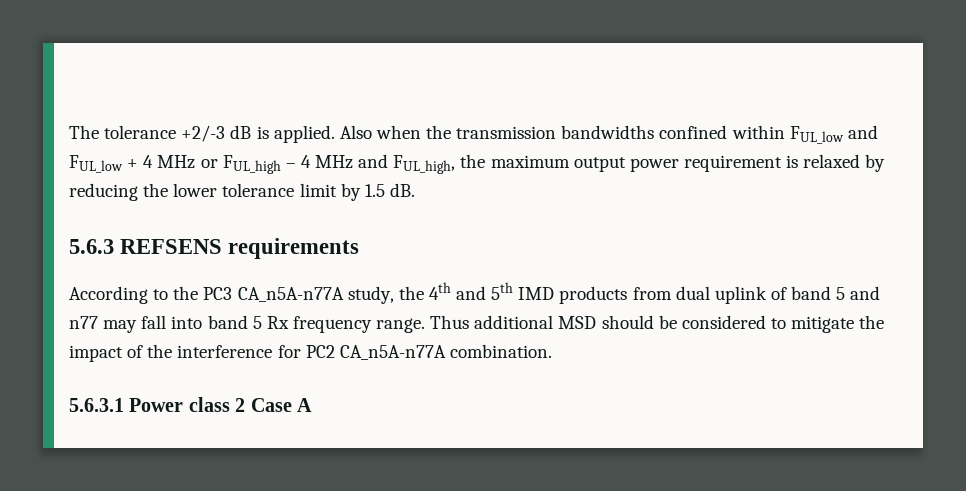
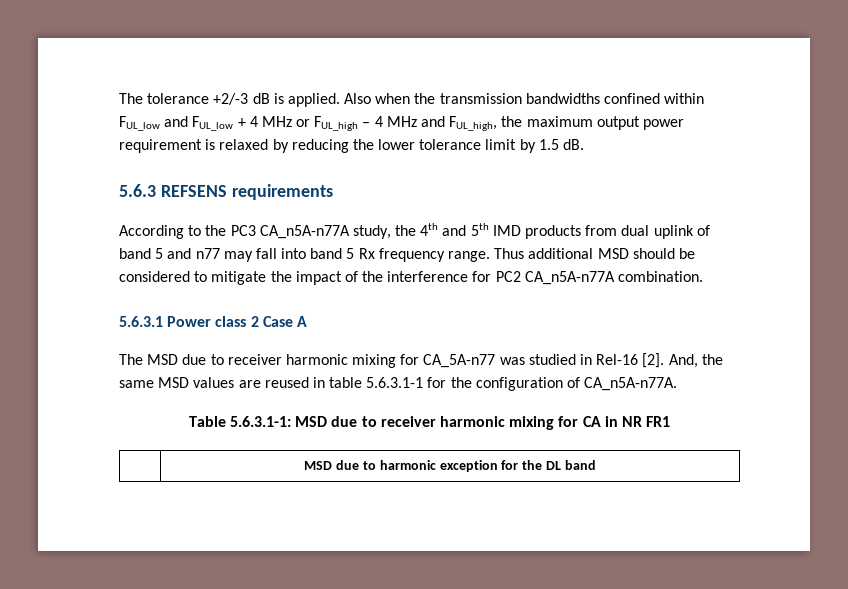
+ The MSD due to receiver harmonic mixing for CA_5A-n77 was studied in Rel-16 [2]. And, the same MSD values are reused in table 5.6.3.1-1 for the configuration of CA_n5A-n77A.
+ Table 5.6.3.1-1: MSD due to receiver harmonic mixing for CA in NR FR1
+ | MSD due to harmonic exception for the DL band

